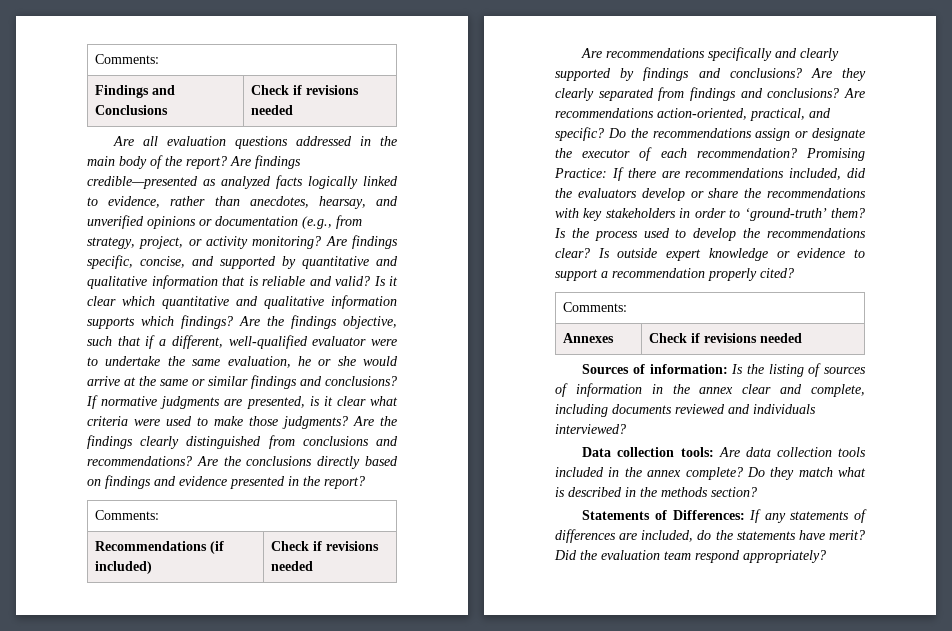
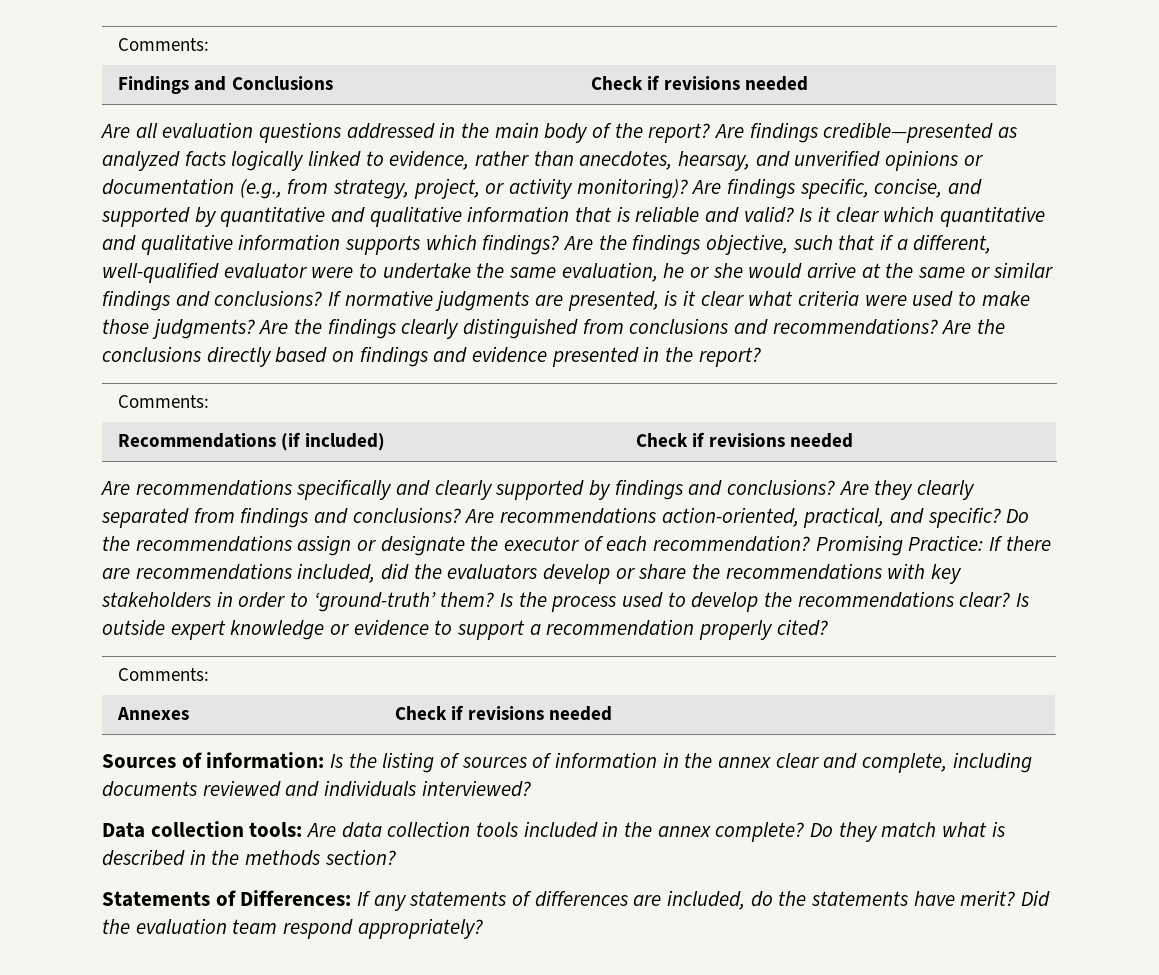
- Are findings credible—presented as analyzed facts logically linked to evidence, rather than anecdotes, hearsay, and unverified opinions or documentation (e.g., from strategy, project, or activity monitoring?
+ Are findings credible—presented as analyzed facts logically linked to evidence, rather than anecdotes, hearsay, and unverified opinions or documentation (e.g., from strategy, project, or activity monitoring)?

